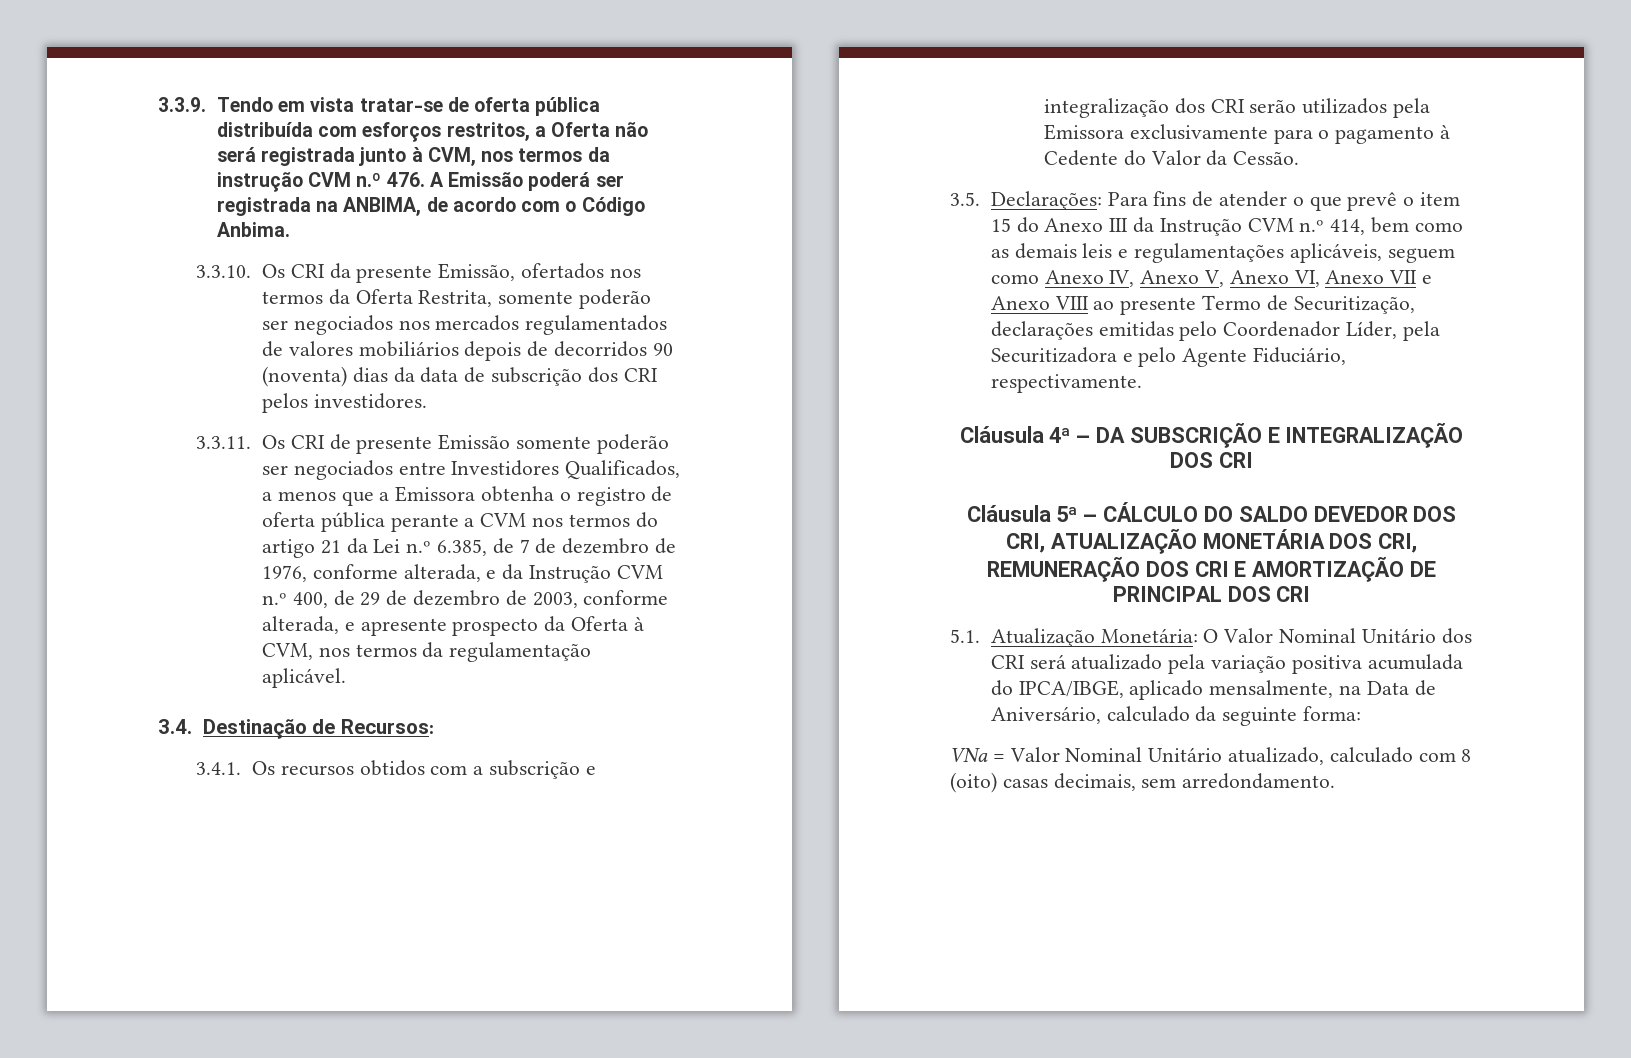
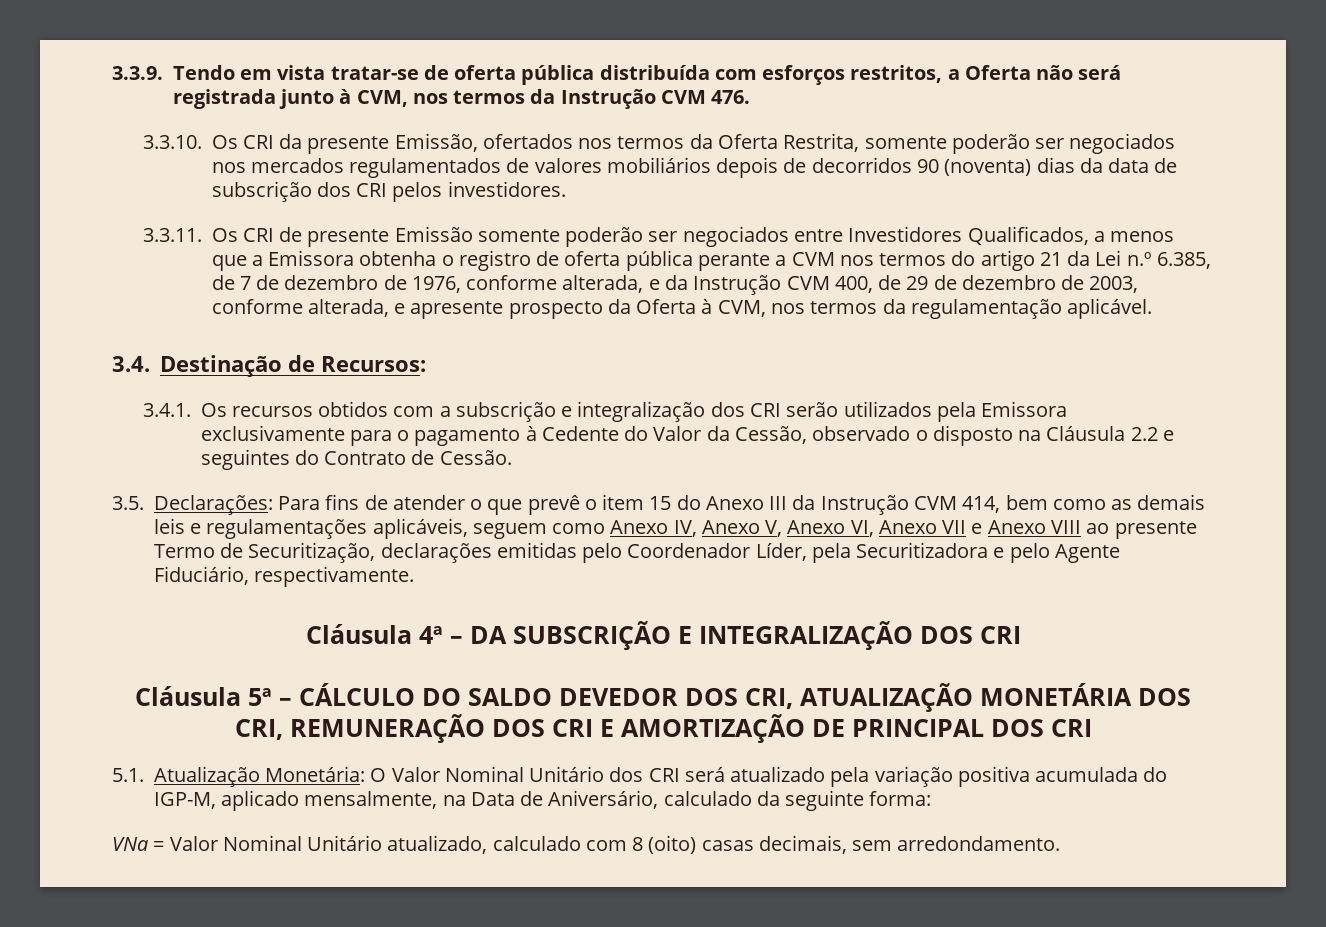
- 3.3.9. Tendo em vista tratar-se de oferta pública distribuída com esforços restritos, a Oferta não será registrada junto à CVM, nos termos da instrução CVM n.º 476. A Emissão poderá ser registrada na ANBIMA, de acordo com o Código Anbima.
+ 3.3.9. Tendo em vista tratar-se de oferta pública distribuída com esforços restritos, a Oferta não será registrada junto à CVM, nos termos da Instrução CVM 476.
- 3.3.11. Os CRI de presente Emissão somente poderão ser negociados entre Investidores Qualificados, a menos que a Emissora obtenha o registro de oferta pública perante a CVM nos termos do artigo 21 da Lei n.º 6.385, de 7 de dezembro de 1976, conforme alterada, e da Instrução CVM n.º 400, de 29 de dezembro de 2003, conforme alterada, e apresente prospecto da Oferta à CVM, nos termos da regulamentação aplicável.
+ 3.3.11. Os CRI de presente Emissão somente poderão ser negociados entre Investidores Qualificados, a menos que a Emissora obtenha o registro de oferta pública perante a CVM nos termos do artigo 21 da Lei n.º 6.385, de 7 de dezembro de 1976, conforme alterada, e da Instrução CVM 400, de 29 de dezembro de 2003, conforme alterada, e apresente prospecto da Oferta à CVM, nos termos da regulamentação aplicável.
- 3.4.1. Os recursos obtidos com a subscrição e integralização dos CRI serão utilizados pela Emissora exclusivamente para o pagamento à Cedente do Valor da Cessão.
+ 3.4.1. Os recursos obtidos com a subscrição e integralização dos CRI serão utilizados pela Emissora exclusivamente para o pagamento à Cedente do Valor da Cessão, observado o disposto na Cláusula 2.2 e seguintes do Contrato de Cessão.
- 3.5. Declarações: Para fins de atender o que prevê o item 15 do Anexo III da Instrução CVM n.º 414, bem como as demais leis e regulamentações aplicáveis, seguem como Anexo IV, Anexo V, Anexo VI, Anexo VII e Anexo VIII ao presente Termo de Securitização, declarações emitidas pelo Coordenador Líder, pela Securitizadora e pelo Agente Fiduciário, respectivamente.
+ 3.5. Declarações: Para fins de atender o que prevê o item 15 do Anexo III da Instrução CVM 414, bem como as demais leis e regulamentações aplicáveis, seguem como Anexo IV, Anexo V, Anexo VI, Anexo VII e Anexo VIII ao presente Termo de Securitização, declarações emitidas pelo Coordenador Líder, pela Securitizadora e pelo Agente Fiduciário, respectivamente.
- 5.1. Atualização Monetária: O Valor Nominal Unitário dos CRI será atualizado pela variação positiva acumulada do IPCA/IBGE, aplicado mensalmente, na Data de Aniversário, calculado da seguinte forma:
+ 5.1. Atualização Monetária: O Valor Nominal Unitário dos CRI será atualizado pela variação positiva acumulada do IGP-M, aplicado mensalmente, na Data de Aniversário, calculado da seguinte forma:

